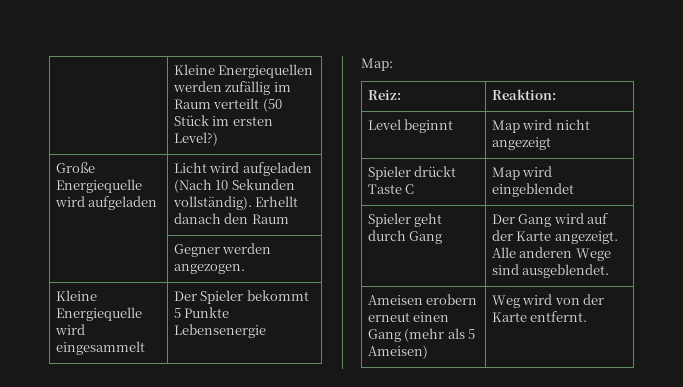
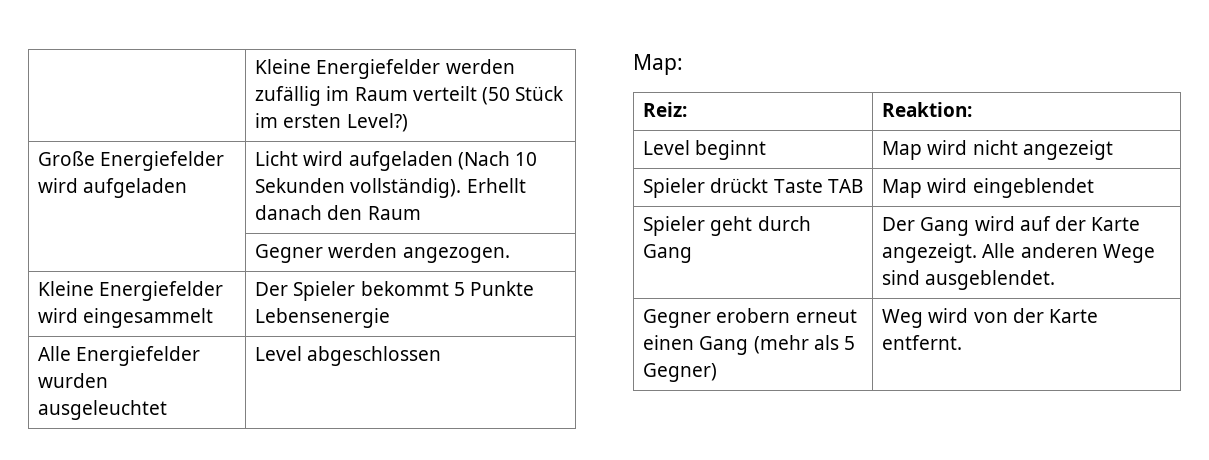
- | Kleine Energiequellen werden zufällig im Raum verteilt (50 Stück im ersten Level?)
+ | Kleine Energiefelder werden zufällig im Raum verteilt (50 Stück im ersten Level?)
- Große Energiequelle wird aufgeladen | Licht wird aufgeladen (Nach 10 Sekunden vollständig). Erhellt danach den Raum
+ Große Energiefelder wird aufgeladen | Licht wird aufgeladen (Nach 10 Sekunden vollständig). Erhellt danach den Raum
- Kleine Energiequelle wird eingesammelt | Der Spieler bekommt 5 Punkte Lebensenergie
+ Kleine Energiefelder wird eingesammelt | Der Spieler bekommt 5 Punkte Lebensenergie
+ Alle Energiefelder wurden ausgeleuchtet | Level abgeschlossen
- Spieler drückt Taste C | Map wird eingeblendet
+ Spieler drückt Taste TAB | Map wird eingeblendet
- Ameisen erobern erneut einen Gang (mehr als 5 Ameisen) | Weg wird von der Karte entfernt.
+ Gegner erobern erneut einen Gang (mehr als 5 Gegner) | Weg wird von der Karte entfernt.

